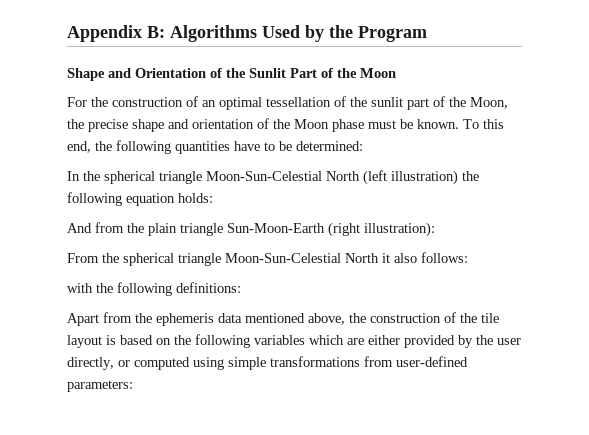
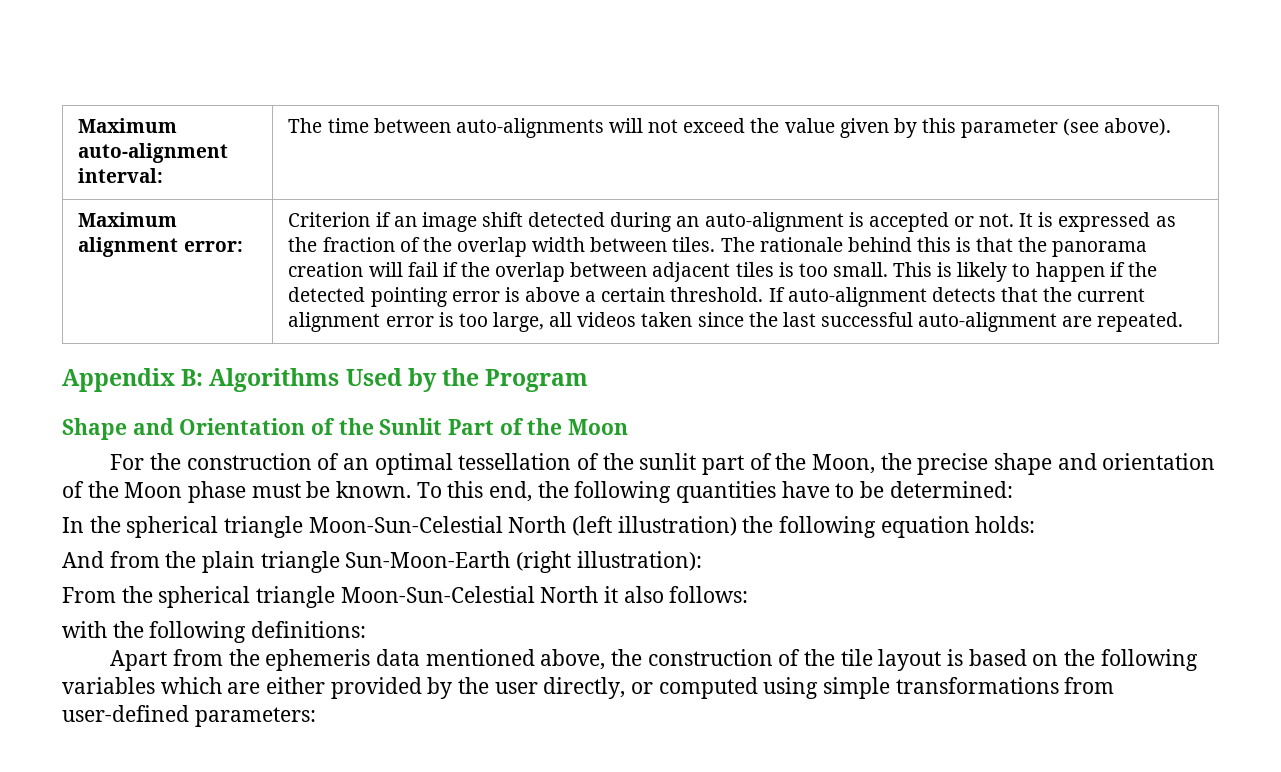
+ Maximum auto-alignment interval: | The time between auto-alignments will not exceed the value given by this parameter (see above).
+ Maximum alignment error: | Criterion if an image shift detected during an auto-alignment is accepted or not. It is expressed as the fraction of the overlap width between tiles. The rationale behind this is that the panorama creation will fail if the overlap between adjacent tiles is too small. This is likely to happen if the detected pointing error is above a certain threshold. If auto-alignment detects that the current alignment error is too large, all videos taken since the last successful auto-alignment are repeated.

